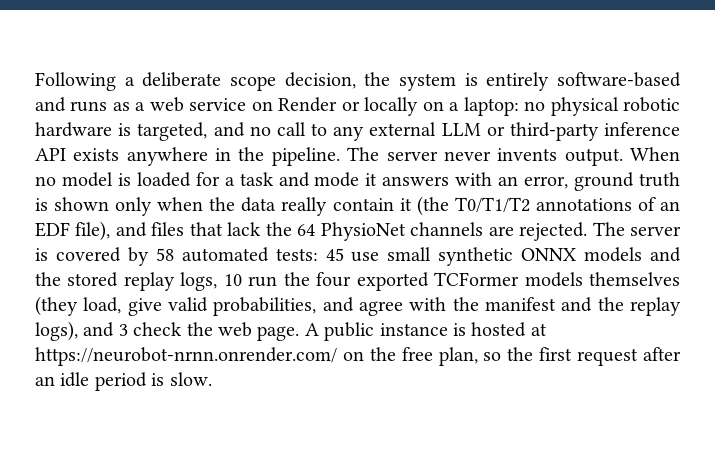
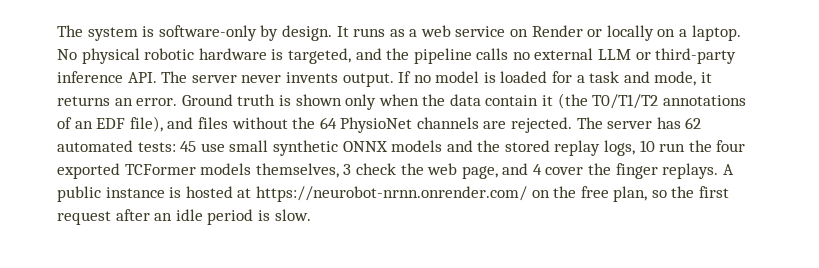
- Following a deliberate scope decision, the system is entirely software-based and runs as a web service on Render or locally on a laptop: no physical robotic hardware is targeted, and no call to any external LLM or third-party inference API exists anywhere in the pipeline. The server never invents output.
+ The system is software-only by design. It runs as a web service on Render or locally on a laptop. No physical robotic hardware is targeted, and the pipeline calls no external LLM or third-party inference API. The server never invents output.
- When no model is loaded for a task and mode it answers with an error, ground truth is shown only when the data really contain it (the T0/T1/T2 annotations of an EDF file), and files that lack the 64 PhysioNet channels are rejected.
+ If no model is loaded for a task and mode, it returns an error. Ground truth is shown only when the data contain it (the T0/T1/T2 annotations of an EDF file), and files without the 64 PhysioNet channels are rejected.
- The server is covered by 58 automated tests: 45 use small synthetic ONNX models and the stored replay logs, 10 run the four exported TCFormer models themselves (they load, give valid probabilities, and agree with the manifest and the replay logs), and 3 check the web page.
+ The server has 62 automated tests: 45 use small synthetic ONNX models and the stored replay logs, 10 run the four exported TCFormer models themselves, 3 check the web page, and 4 cover the finger replays.

